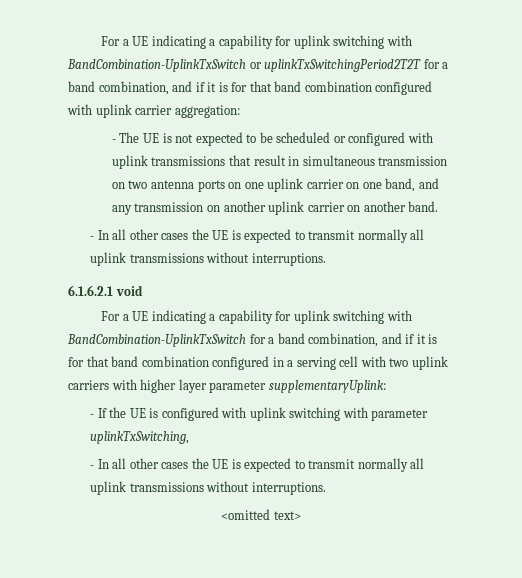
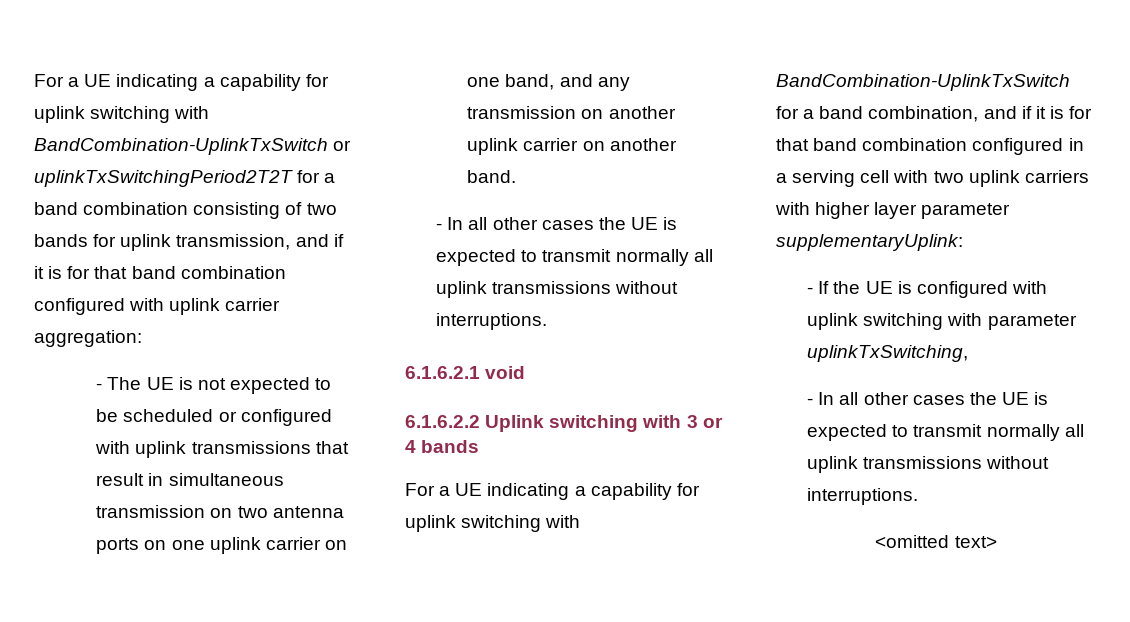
- For a UE indicating a capability for uplink switching with BandCombination-UplinkTxSwitch or uplinkTxSwitchingPeriod2T2T for a band combination, and if it is for that band combination configured with uplink carrier aggregation:
+ For a UE indicating a capability for uplink switching with BandCombination-UplinkTxSwitch or uplinkTxSwitchingPeriod2T2T for a band combination consisting of two bands for uplink transmission, and if it is for that band combination configured with uplink carrier aggregation:
+ 6.1.6.2.2 Uplink switching with 3 or 4 bands

